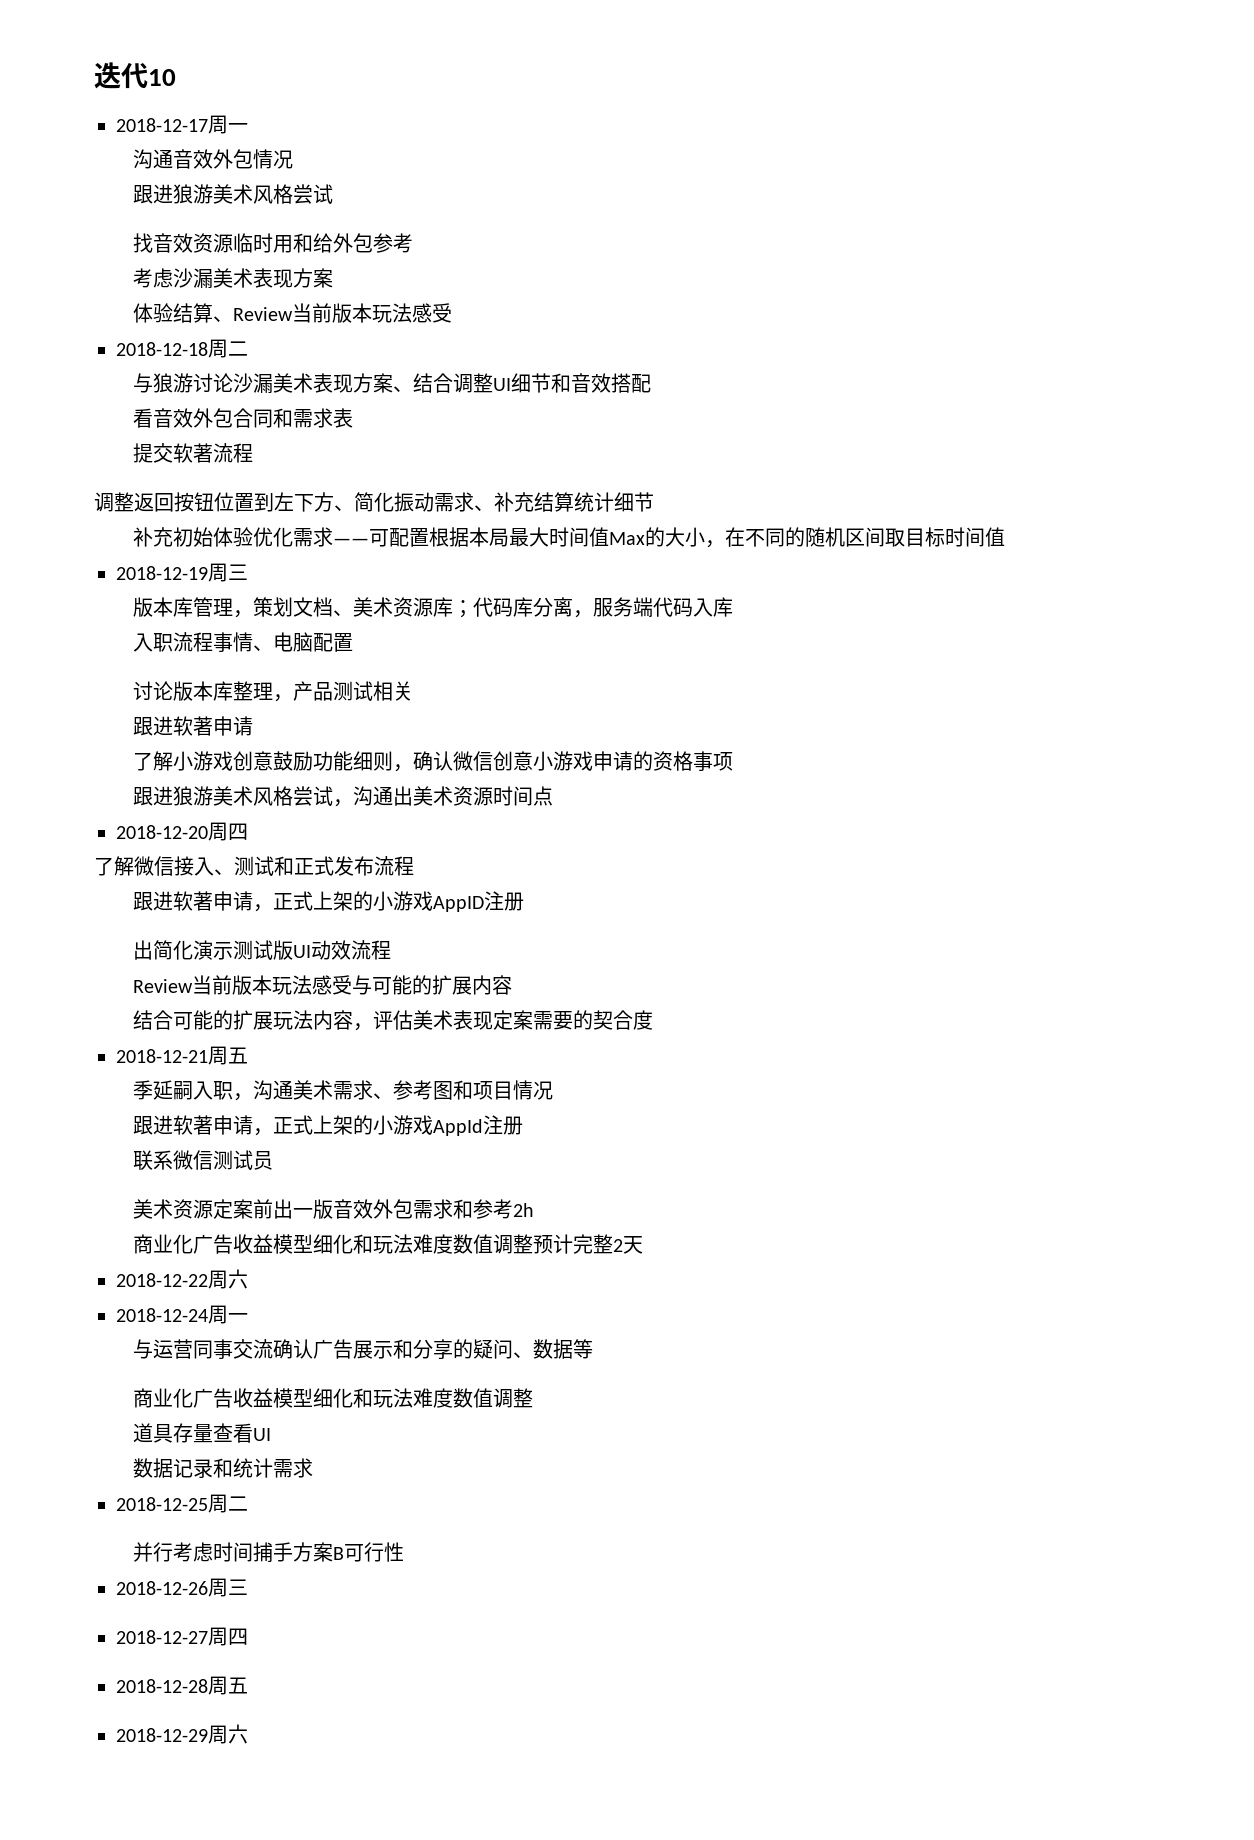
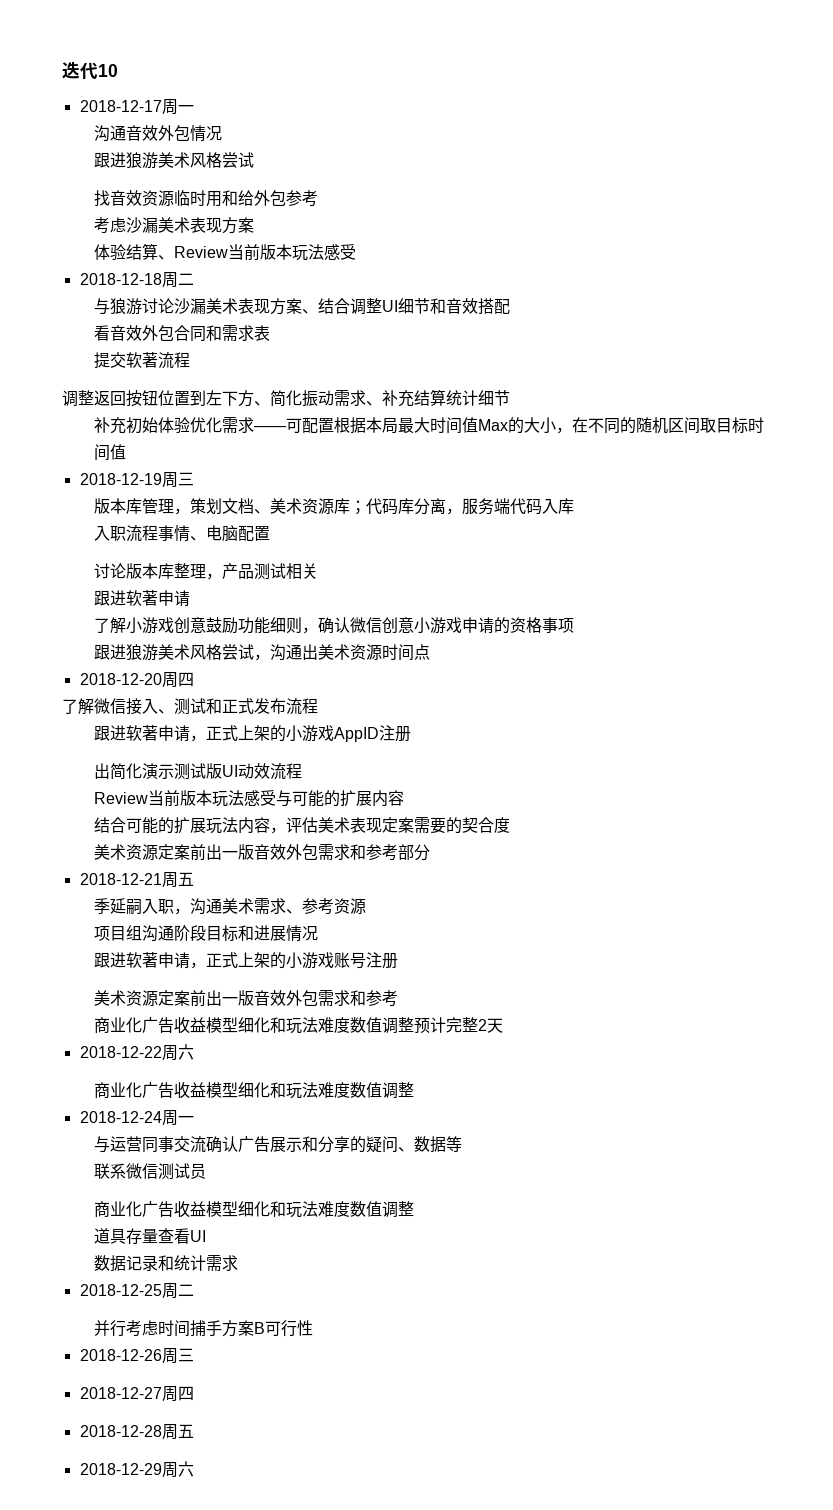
+ 美术资源定案前出一版音效外包需求和参考部分
- 季延嗣入职，沟通美术需求、参考图和项目情况
+ 季延嗣入职，沟通美术需求、参考资源
+ 项目组沟通阶段目标和进展情况
- 跟进软著申请，正式上架的小游戏AppId注册
- 联系微信测试员
- 美术资源定案前出一版音效外包需求和参考2h
+ 跟进软著申请，正式上架的小游戏账号注册
+ 美术资源定案前出一版音效外包需求和参考
  2018-12-22周六
+ 商业化广告收益模型细化和玩法难度数值调整
+ 联系微信测试员

